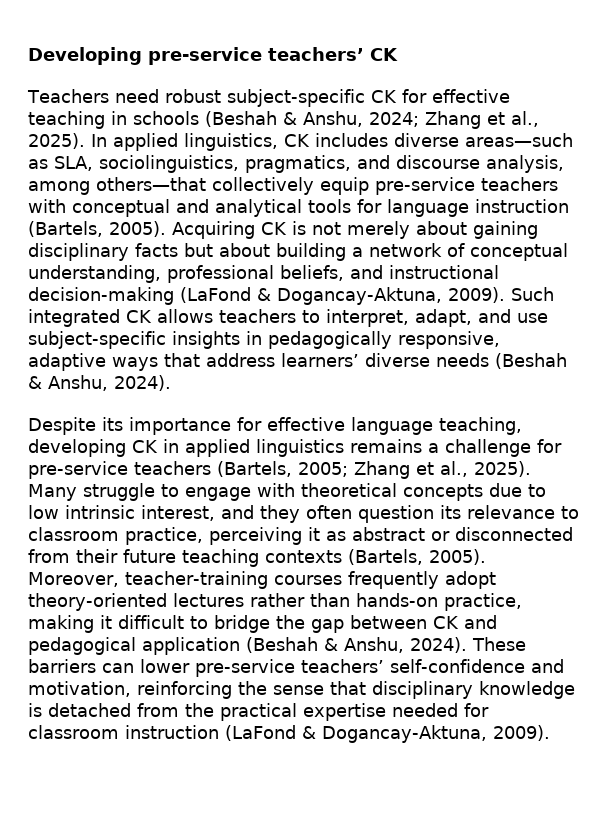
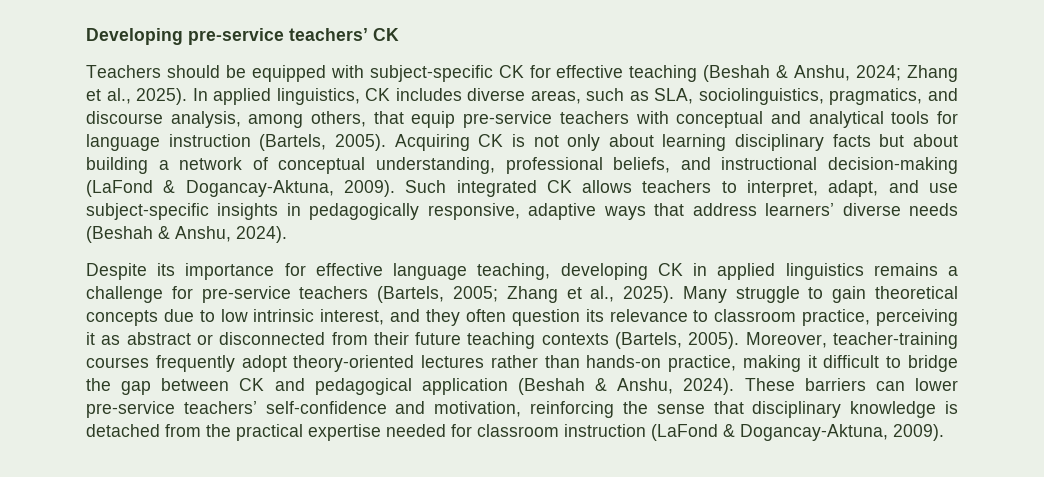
- Teachers need robust subject-specific CK for effective teaching in schools (Beshah & Anshu, 2024; Zhang et al., 2025).
+ Teachers should be equipped with subject-specific CK for effective teaching (Beshah & Anshu, 2024; Zhang et al., 2025).
- In applied linguistics, CK includes diverse areas—such as SLA, sociolinguistics, pragmatics, and discourse analysis, among others—that collectively equip pre-service teachers with conceptual and analytical tools for language instruction (Bartels, 2005).
+ In applied linguistics, CK includes diverse areas, such as SLA, sociolinguistics, pragmatics, and discourse analysis, among others, that equip pre-service teachers with conceptual and analytical tools for language instruction (Bartels, 2005).
- Acquiring CK is not merely about gaining disciplinary facts but about building a network of conceptual understanding, professional beliefs, and instructional decision-making (LaFond & Dogancay-Aktuna, 2009).
+ Acquiring CK is not only about learning disciplinary facts but about building a network of conceptual understanding, professional beliefs, and instructional decision-making (LaFond & Dogancay-Aktuna, 2009).
- Many struggle to engage with theoretical concepts due to low intrinsic interest, and they often question its relevance to classroom practice, perceiving it as abstract or disconnected from their future teaching contexts (Bartels, 2005).
+ Many struggle to gain theoretical concepts due to low intrinsic interest, and they often question its relevance to classroom practice, perceiving it as abstract or disconnected from their future teaching contexts (Bartels, 2005).

